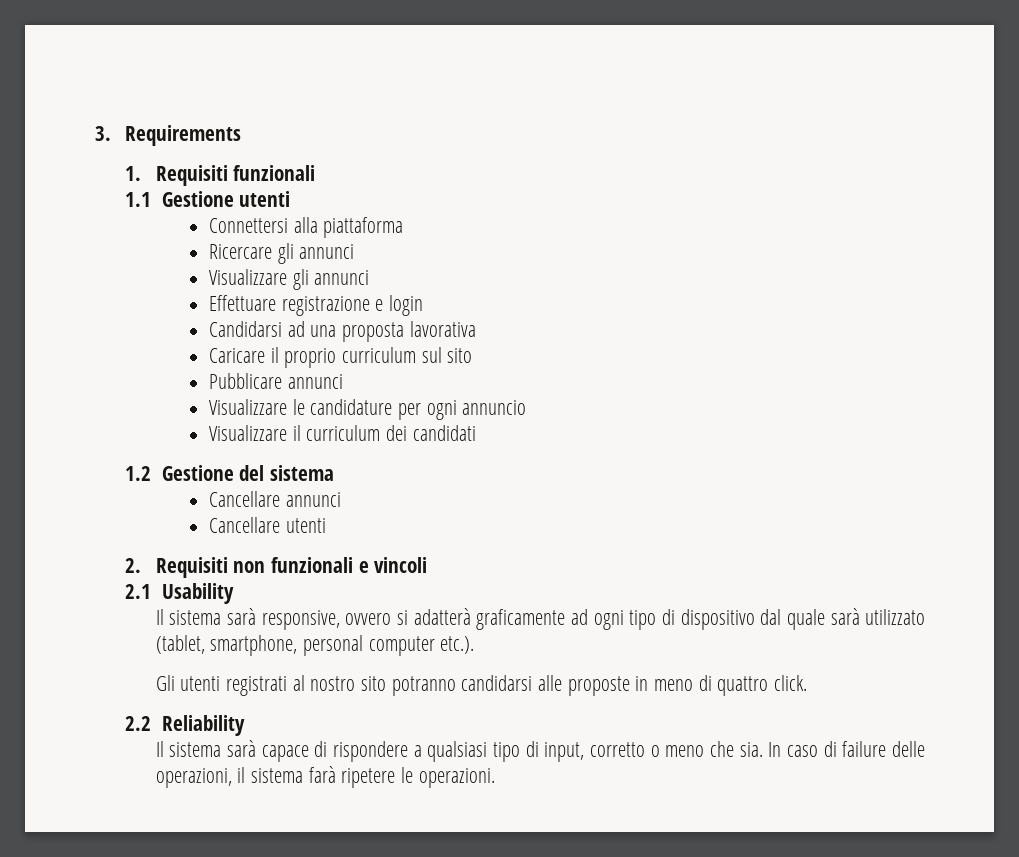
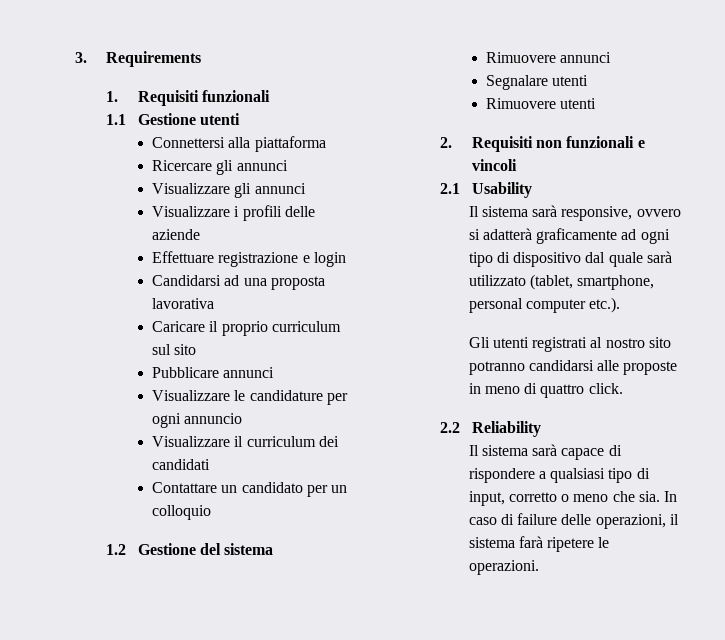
+ Visualizzare i profili delle aziende
+ Contattare un candidato per un colloquio
- Cancellare annunci
- Cancellare utenti
+ Rimuovere annunci
+ Segnalare utenti
+ Rimuovere utenti

